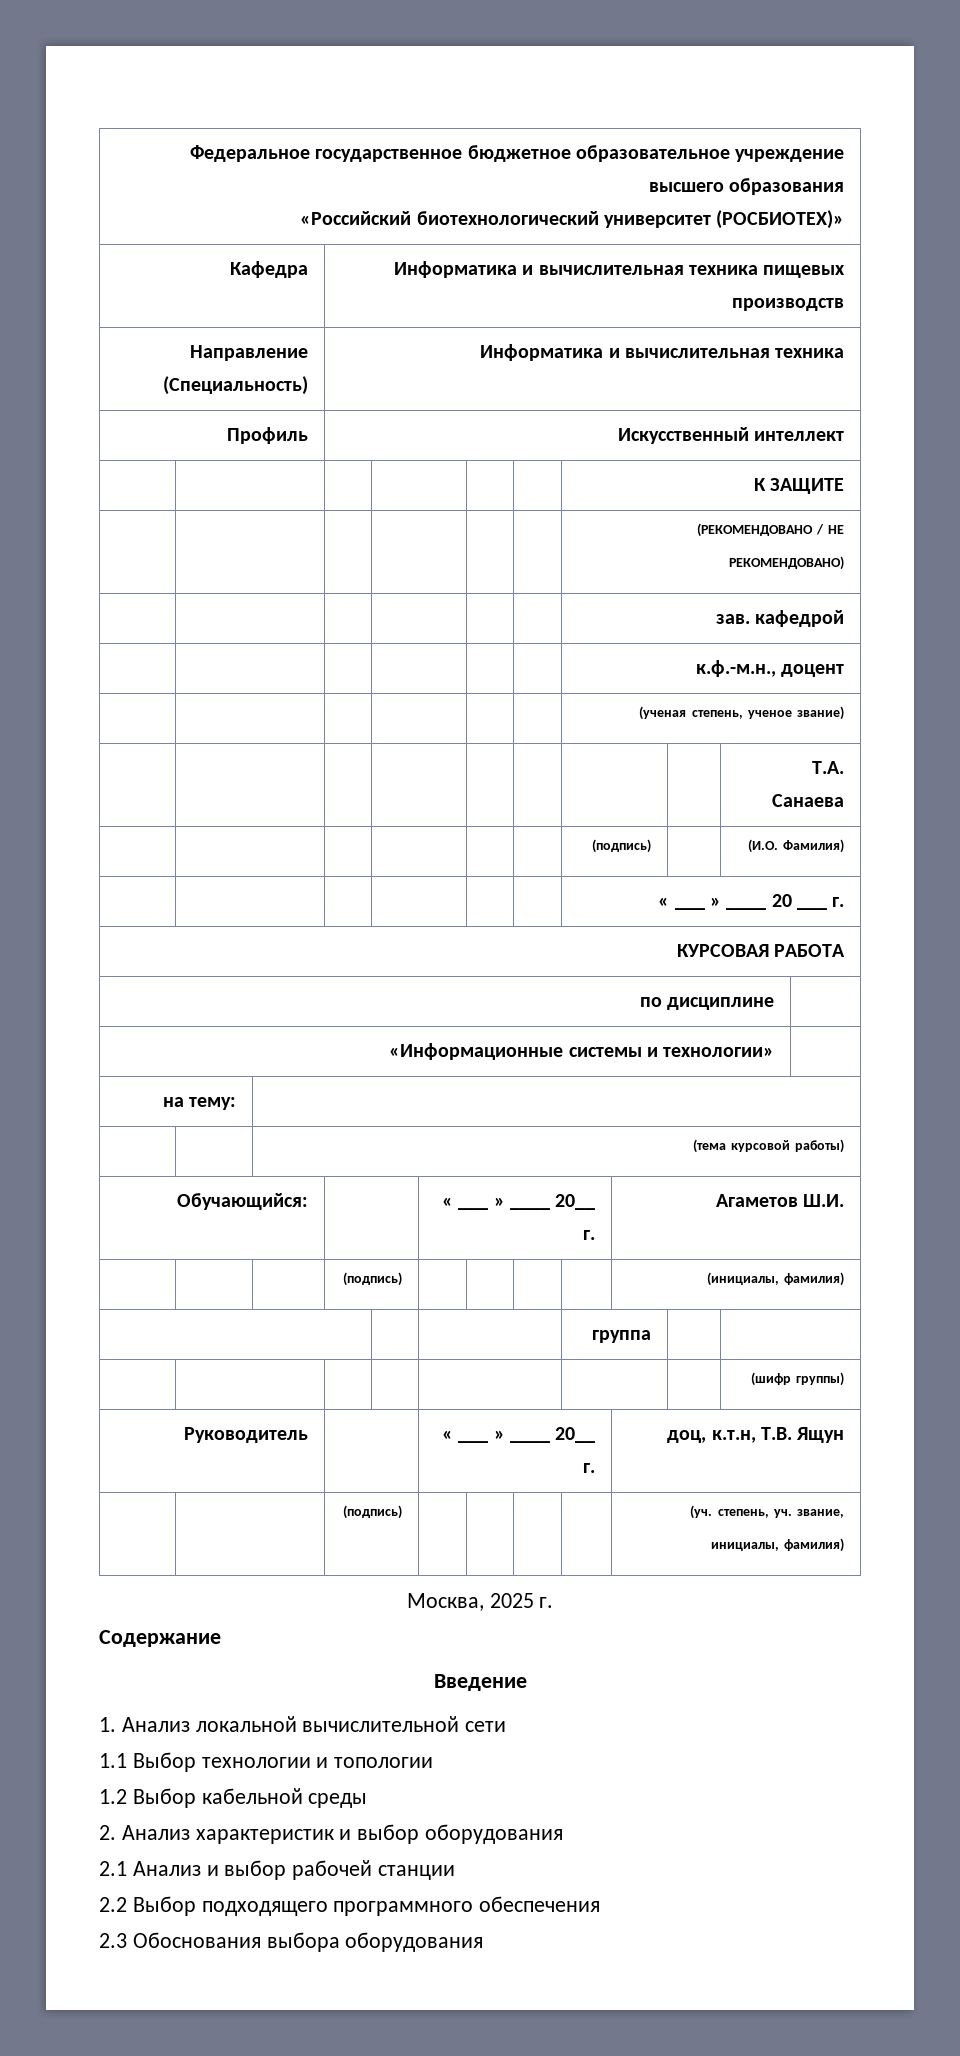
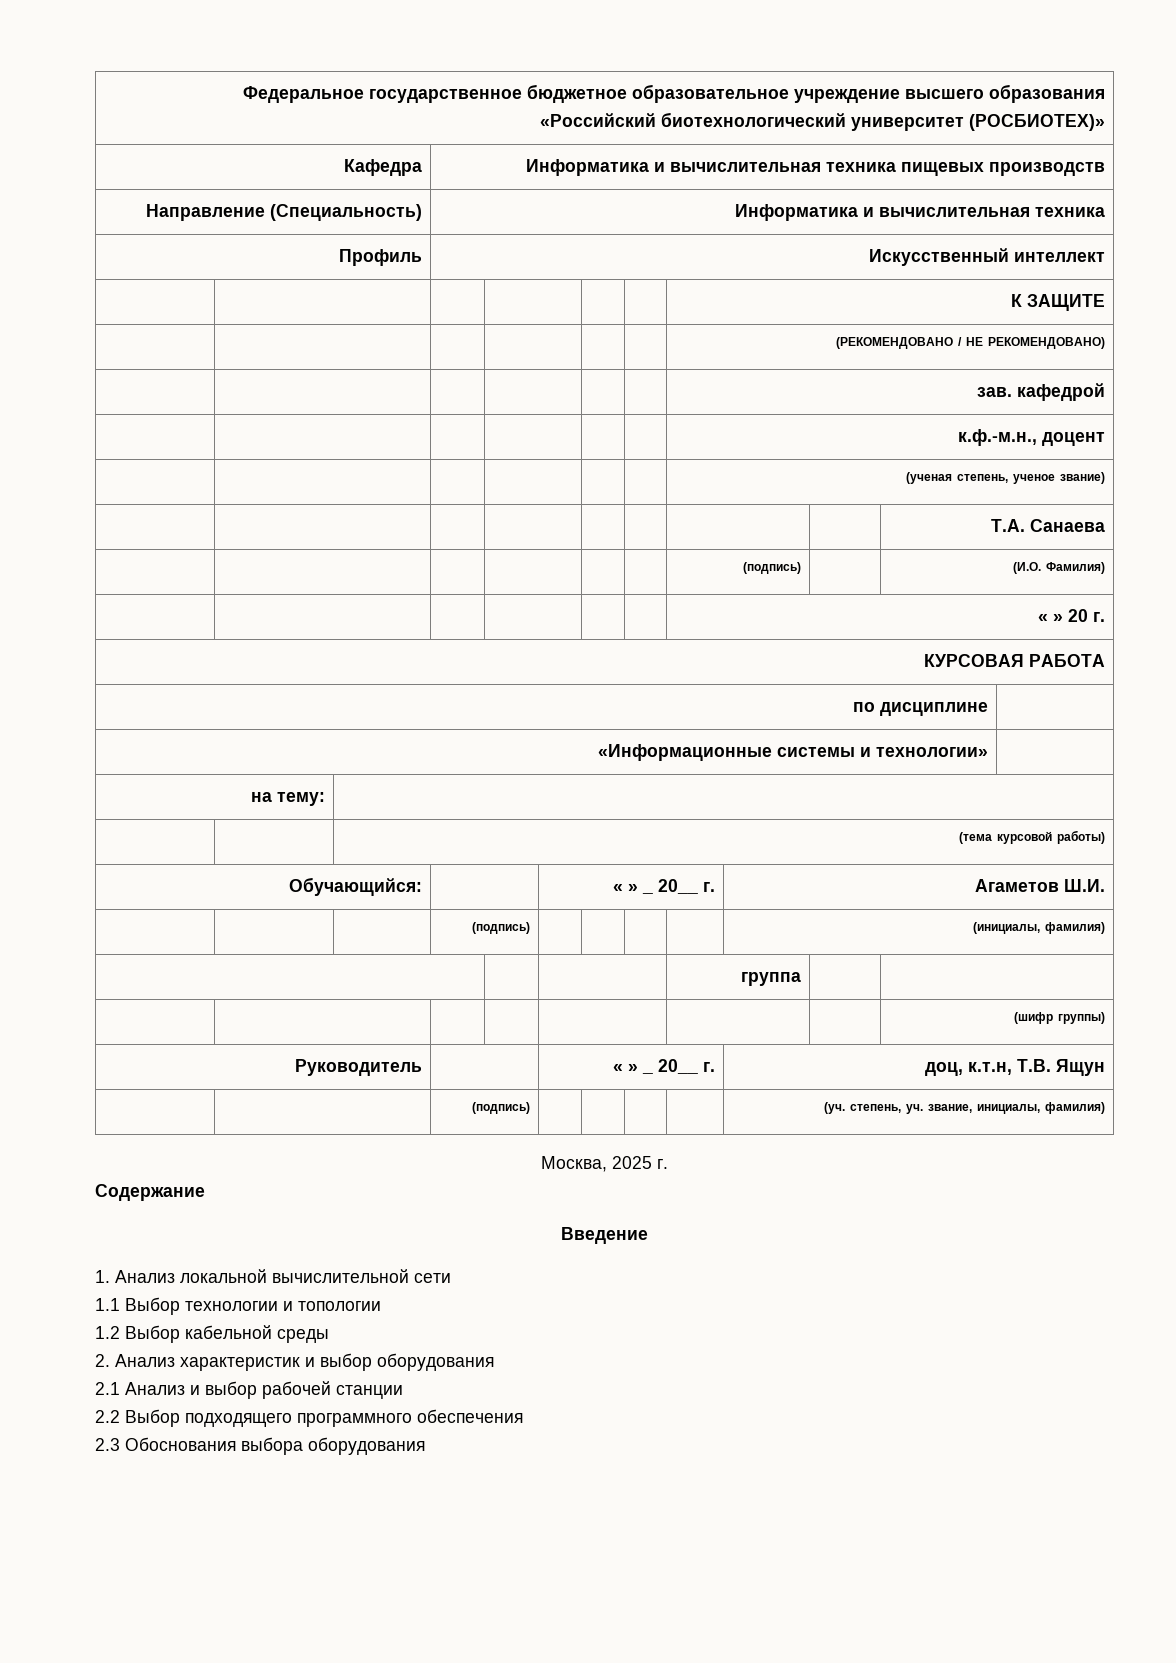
- | | | | | | « ___ » ____ 20 ___ г.
+ | | | | | | « » 20 г.
- Обучающийся: | | « ___ » ____ 20__ г. | Агаметов Ш.И.
+ Обучающийся: | | « » _ 20__ г. | Агаметов Ш.И.
- Руководитель | | « ___ » ____ 20__ г. | доц, к.т.н, Т.В. Ящун
+ Руководитель | | « » _ 20__ г. | доц, к.т.н, Т.В. Ящун

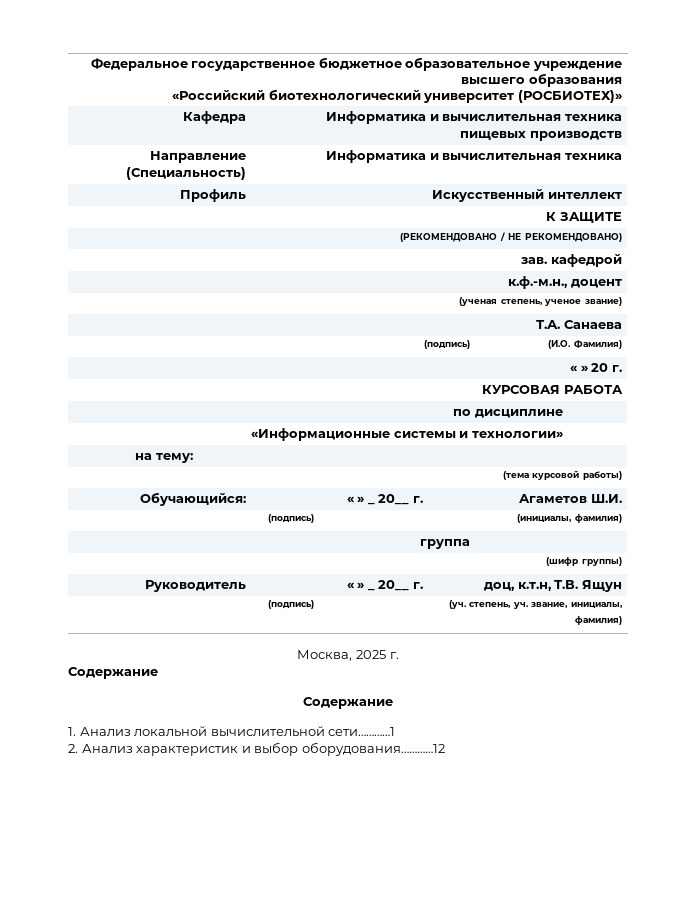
  Москва, 2025 г.
  Содержание
- Введение
+ Содержание
- 1. Анализ локальной вычислительной сети
- 1.1 Выбор технологии и топологии
- 1.2 Выбор кабельной среды
+ 1. Анализ локальной вычислительной сети…………1
- 2. Анализ характеристик и выбор оборудования
- 2.1 Анализ и выбор рабочей станции
- 2.2 Выбор подходящего программного обеспечения
- 2.3 Обоснования выбора оборудования
+ 2. Анализ характеристик и выбор оборудования…………12

